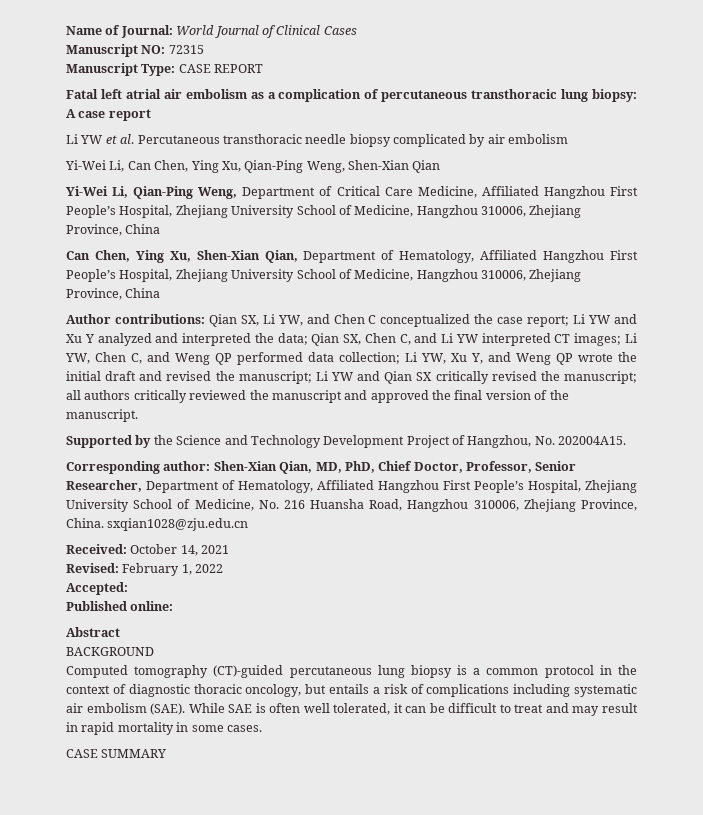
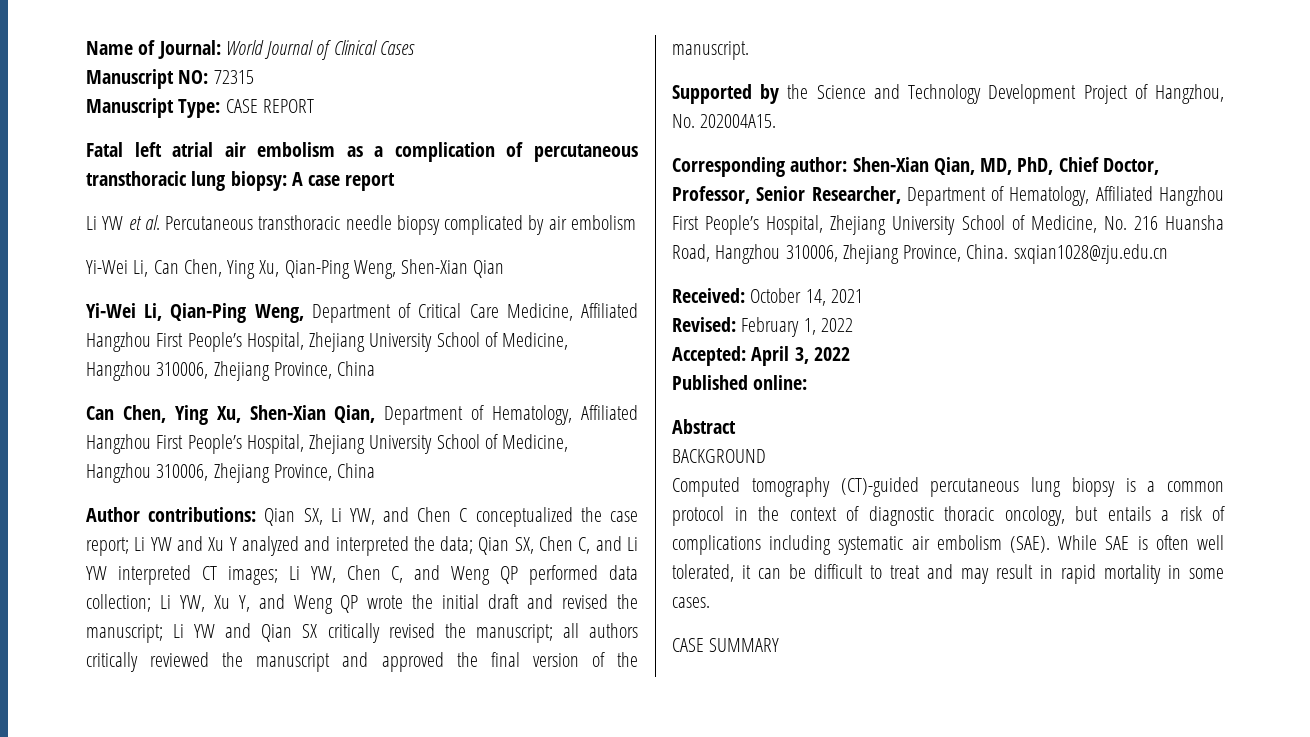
- Accepted:
+ Accepted: April 3, 2022

